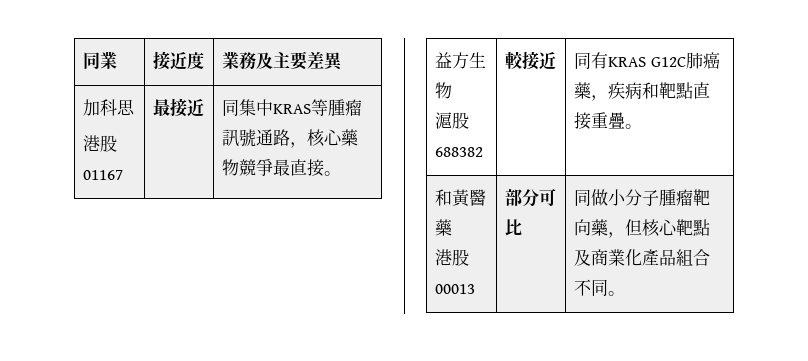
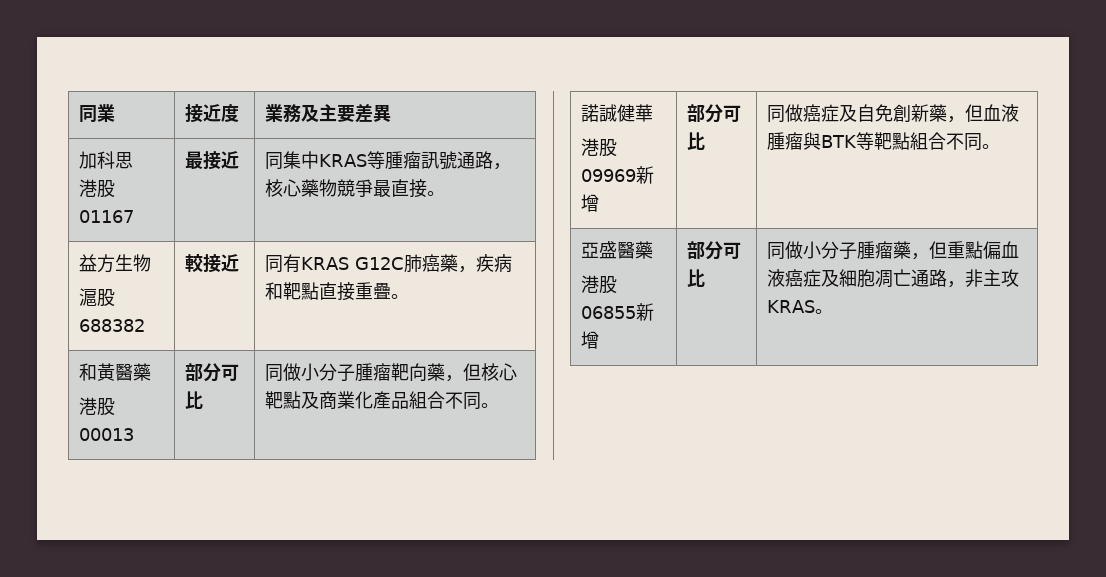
+ 諾誠健華
+ 港股09969新增 | 部分可比 | 同做癌症及自免創新藥，但血液腫瘤與BTK等靶點組合不同。
+ 亞盛醫藥
+ 港股06855新增 | 部分可比 | 同做小分子腫瘤藥，但重點偏血液癌症及細胞凋亡通路，非主攻KRAS。

